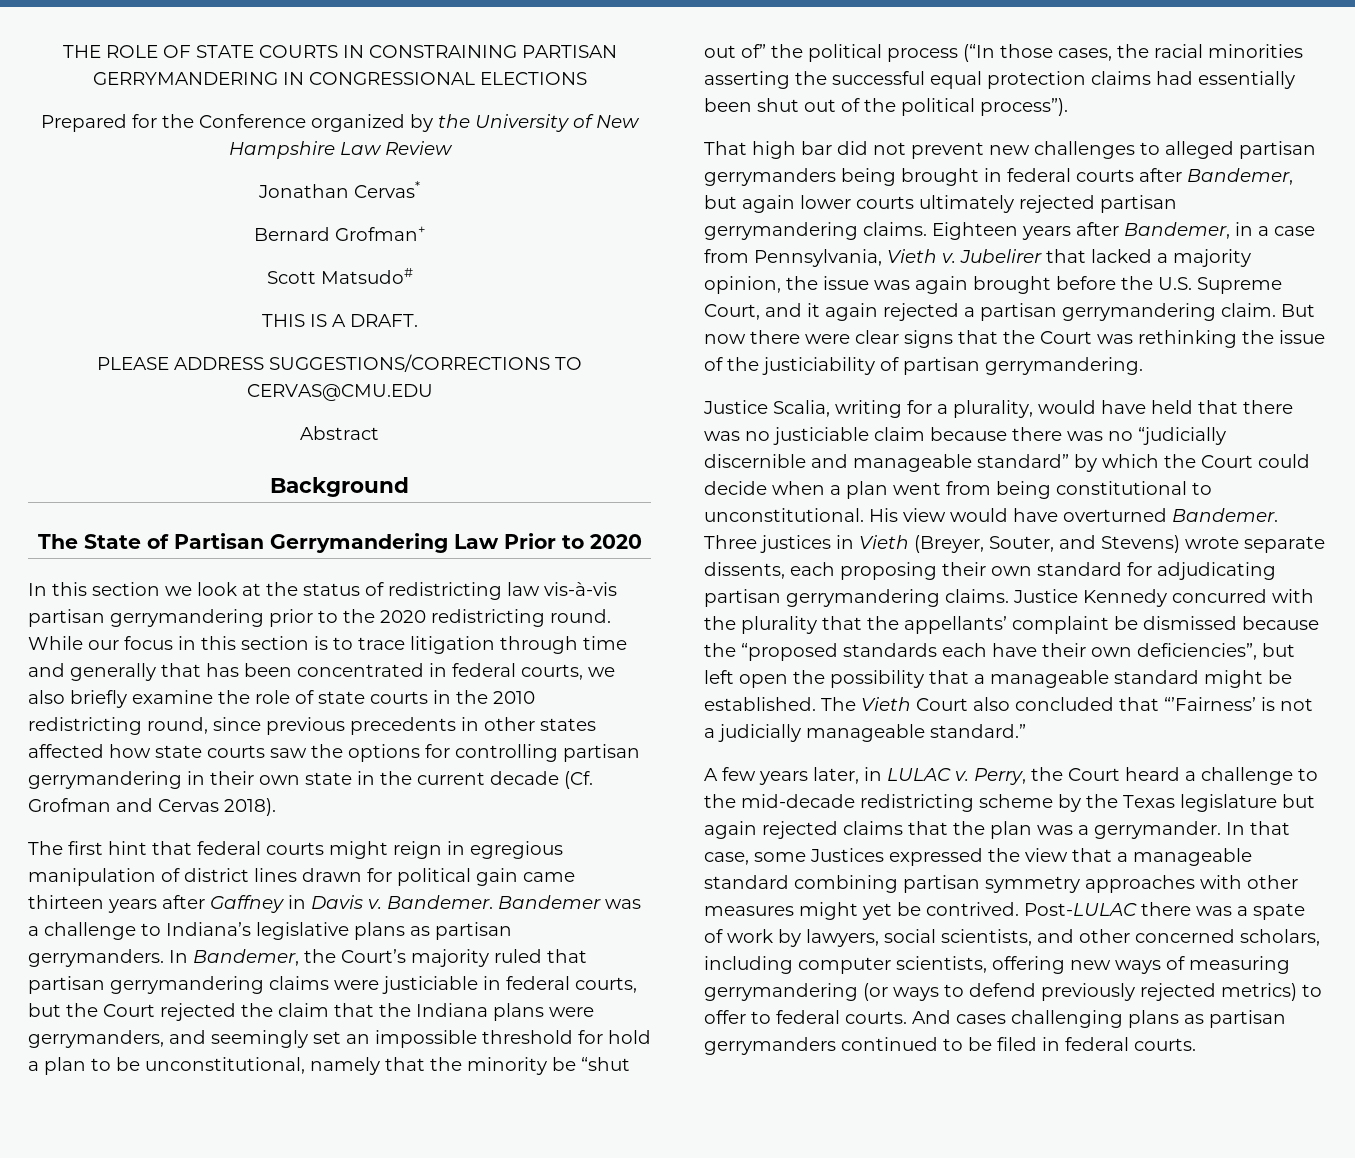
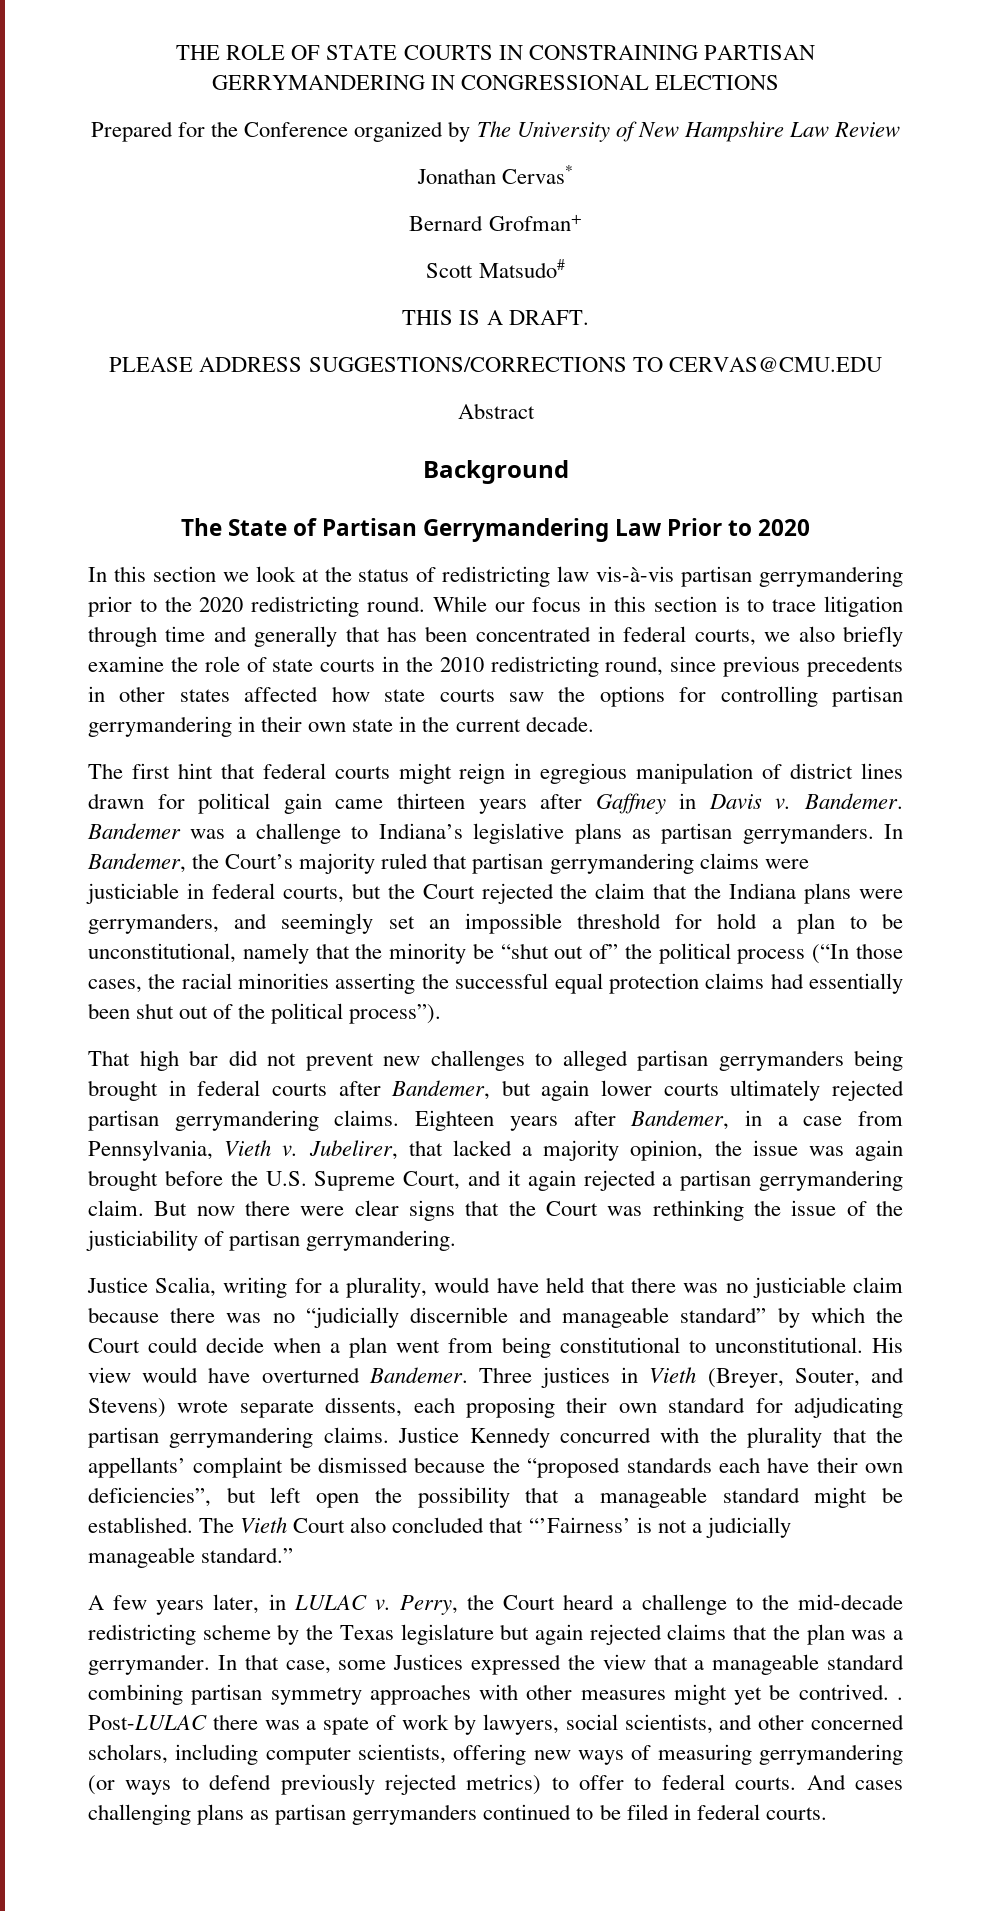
- Prepared for the Conference organized by the University of New Hampshire Law Review
+ Prepared for the Conference organized by The University of New Hampshire Law Review
- While our focus in this section is to trace litigation through time and generally that has been concentrated in federal courts, we also briefly examine the role of state courts in the 2010 redistricting round, since previous precedents in other states affected how state courts saw the options for controlling partisan gerrymandering in their own state in the current decade (Cf. Grofman and Cervas 2018).
+ While our focus in this section is to trace litigation through time and generally that has been concentrated in federal courts, we also briefly examine the role of state courts in the 2010 redistricting round, since previous precedents in other states affected how state courts saw the options for controlling partisan gerrymandering in their own state in the current decade.
- Jubelirer that lacked a majority opinion, the issue was again brought before the U.S. Supreme Court, and it again rejected a partisan gerrymandering claim.
+ Jubelirer, that lacked a majority opinion, the issue was again brought before the U.S. Supreme Court, and it again rejected a partisan gerrymandering claim.
- In that case, some Justices expressed the view that a manageable standard combining partisan symmetry approaches with other measures might yet be contrived.
+ In that case, some Justices expressed the view that a manageable standard combining partisan symmetry approaches with other measures might yet be contrived. .

